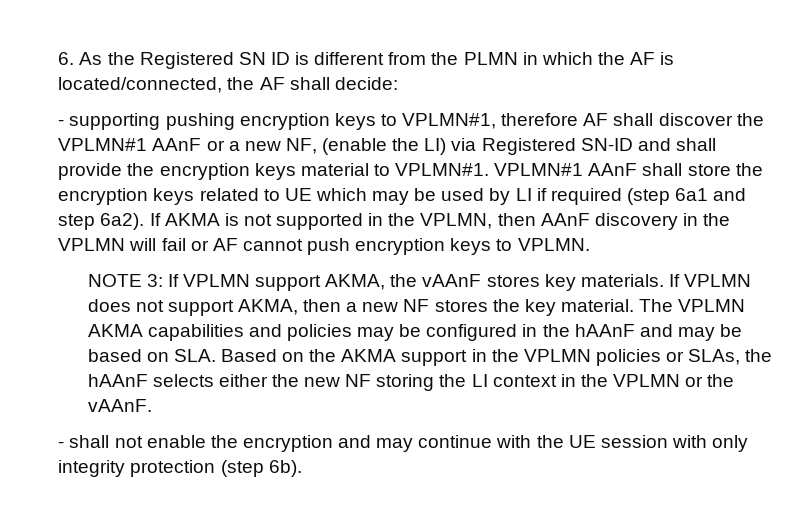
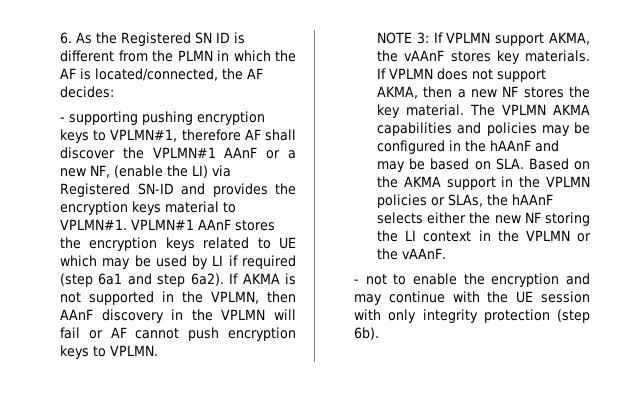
- 6. As the Registered SN ID is different from the PLMN in which the AF is located/connected, the AF shall decide:
+ 6. As the Registered SN ID is different from the PLMN in which the AF is located/connected, the AF decides:
- - supporting pushing encryption keys to VPLMN#1, therefore AF shall discover the VPLMN#1 AAnF or a new NF, (enable the LI) via Registered SN-ID and shall provide the encryption keys material to VPLMN#1.
+ - supporting pushing encryption keys to VPLMN#1, therefore AF shall discover the VPLMN#1 AAnF or a new NF, (enable the LI) via Registered SN-ID and provides the encryption keys material to VPLMN#1.
- VPLMN#1 AAnF shall store the encryption keys related to UE which may be used by LI if required (step 6a1 and step 6a2).
+ VPLMN#1 AAnF stores the encryption keys related to UE which may be used by LI if required (step 6a1 and step 6a2).
- - shall not enable the encryption and may continue with the UE session with only integrity protection (step 6b).
+ - not to enable the encryption and may continue with the UE session with only integrity protection (step 6b).

